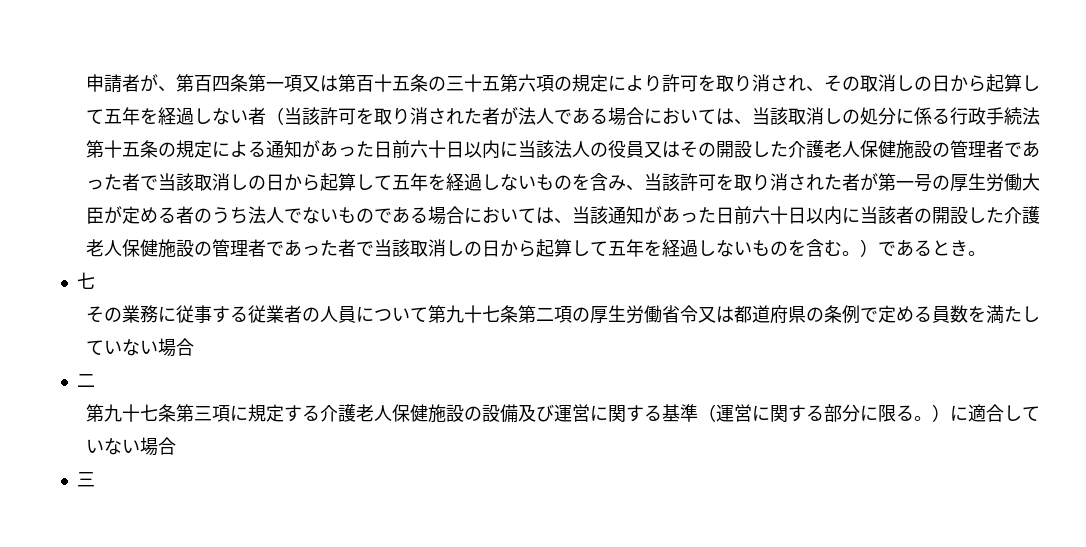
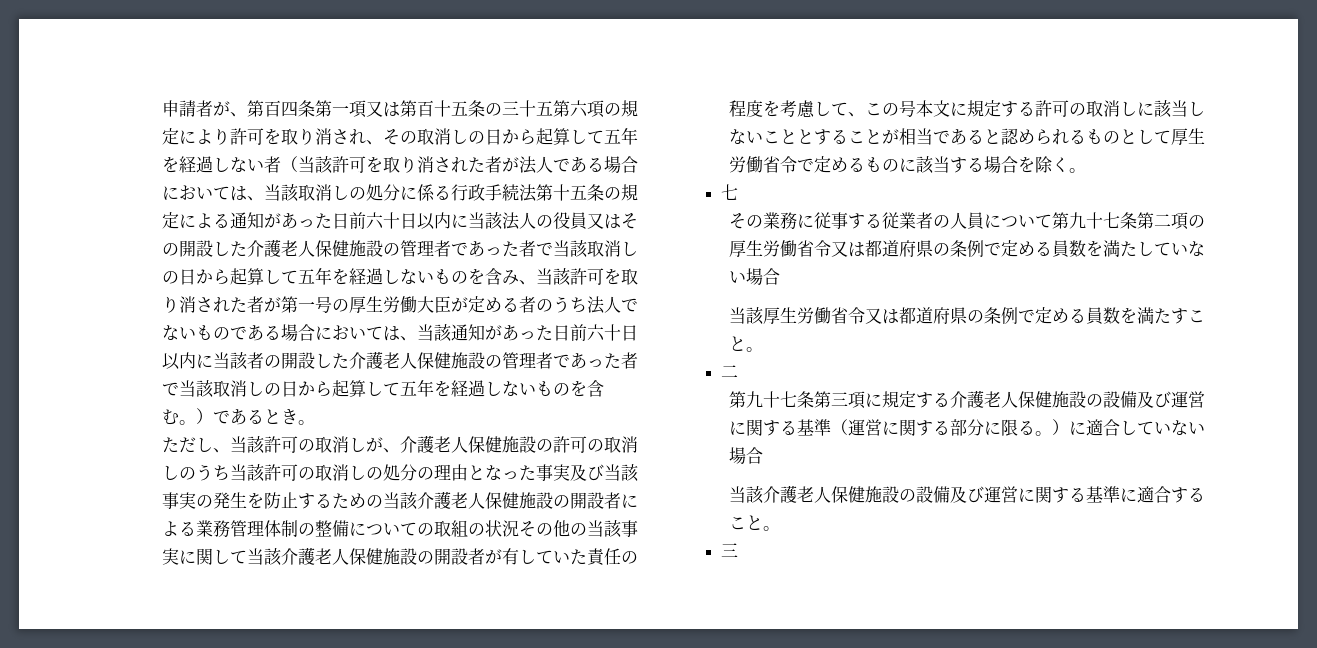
+ ただし、当該許可の取消しが、介護老人保健施設の許可の取消しのうち当該許可の取消しの処分の理由となった事実及び当該事実の発生を防止するための当該介護老人保健施設の開設者による業務管理体制の整備についての取組の状況その他の当該事実に関して当該介護老人保健施設の開設者が有していた責任の程度を考慮して、この号本文に規定する許可の取消しに該当しないこととすることが相当であると認められるものとして厚生労働省令で定めるものに該当する場合を除く。
+ 当該厚生労働省令又は都道府県の条例で定める員数を満たすこと。
+ 当該介護老人保健施設の設備及び運営に関する基準に適合すること。

